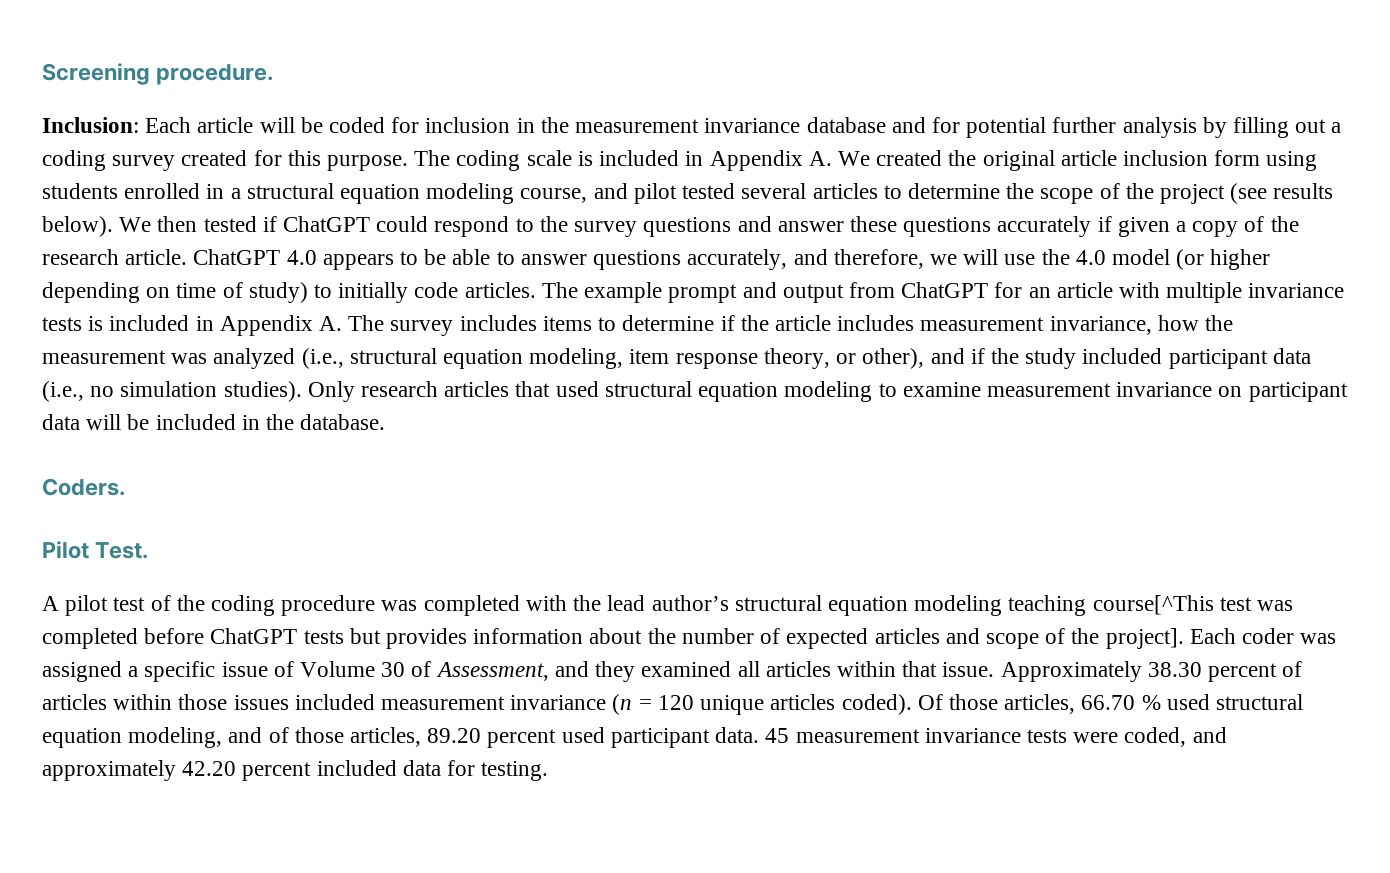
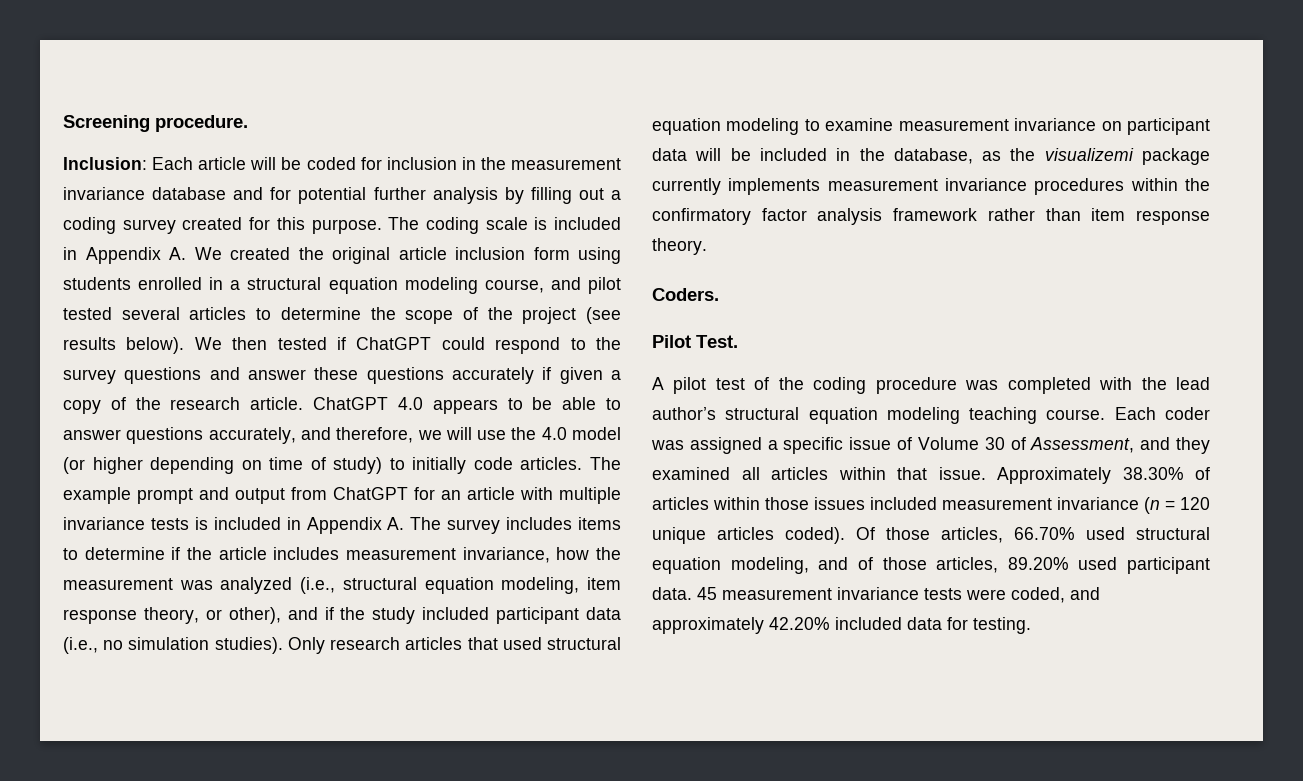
- Only research articles that used structural equation modeling to examine measurement invariance on participant data will be included in the database.
+ Only research articles that used structural equation modeling to examine measurement invariance on participant data will be included in the database, as the visualizemi package currently implements measurement invariance procedures within the confirmatory factor analysis framework rather than item response theory.
- A pilot test of the coding procedure was completed with the lead author’s structural equation modeling teaching course[^This test was completed before ChatGPT tests but provides information about the number of expected articles and scope of the project].
+ A pilot test of the coding procedure was completed with the lead author’s structural equation modeling teaching course.
- Approximately 38.30 percent of articles within those issues included measurement invariance (n = 120 unique articles coded).
+ Approximately 38.30% of articles within those issues included measurement invariance (n = 120 unique articles coded).
- Of those articles, 66.70 % used structural equation modeling, and of those articles, 89.20 percent used participant data.
+ Of those articles, 66.70% used structural equation modeling, and of those articles, 89.20% used participant data.
- 45 measurement invariance tests were coded, and approximately 42.20 percent included data for testing.
+ 45 measurement invariance tests were coded, and approximately 42.20% included data for testing.

